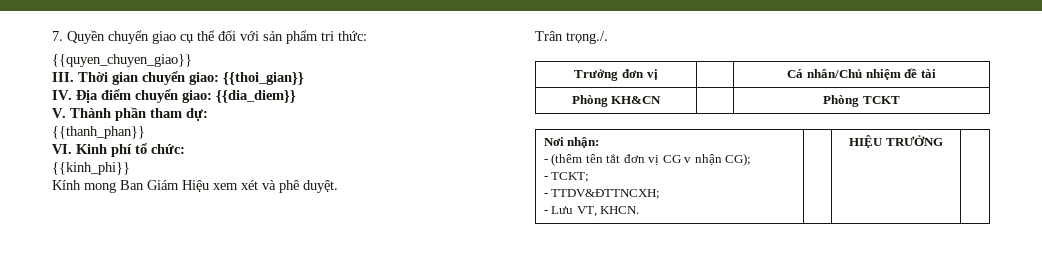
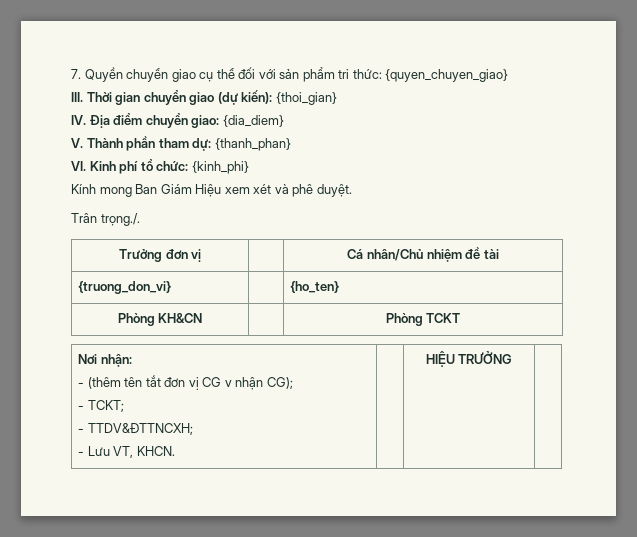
- 7. Quyền chuyển giao cụ thể đối với sản phẩm tri thức:
- {{quyen_chuyen_giao}}
+ 7. Quyền chuyển giao cụ thể đối với sản phẩm tri thức: {quyen_chuyen_giao}
- III. Thời gian chuyển giao: {{thoi_gian}}
+ III. Thời gian chuyển giao (dự kiến): {thoi_gian}
- IV. Địa điểm chuyển giao: {{dia_diem}}
+ IV. Địa điểm chuyển giao: {dia_diem}
- V. Thành phần tham dự:
- {{thanh_phan}}
+ V. Thành phần tham dự: {thanh_phan}
- VI. Kinh phí tổ chức:
- {{kinh_phi}}
+ VI. Kinh phí tổ chức: {kinh_phi}
+ {truong_don_vi} | | {ho_ten}

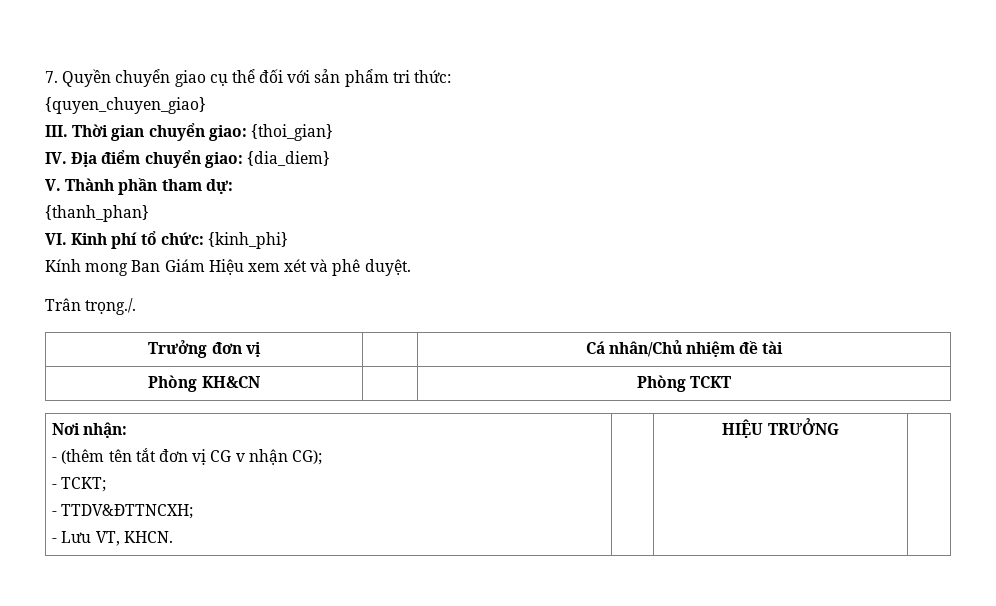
- 7. Quyền chuyển giao cụ thể đối với sản phẩm tri thức: {quyen_chuyen_giao}
+ 7. Quyền chuyển giao cụ thể đối với sản phẩm tri thức:
+ {quyen_chuyen_giao}
- III. Thời gian chuyển giao (dự kiến): {thoi_gian}
+ III. Thời gian chuyển giao: {thoi_gian}
- V. Thành phần tham dự: {thanh_phan}
+ V. Thành phần tham dự:
+ {thanh_phan}
- {truong_don_vi} | | {ho_ten}

